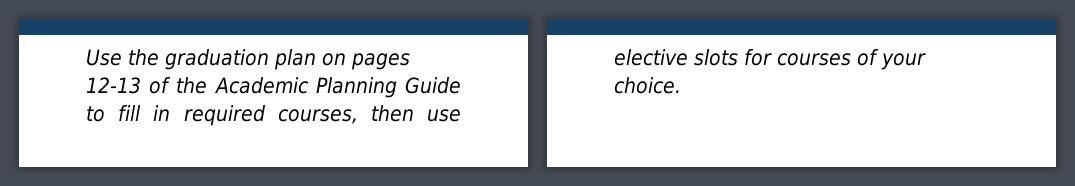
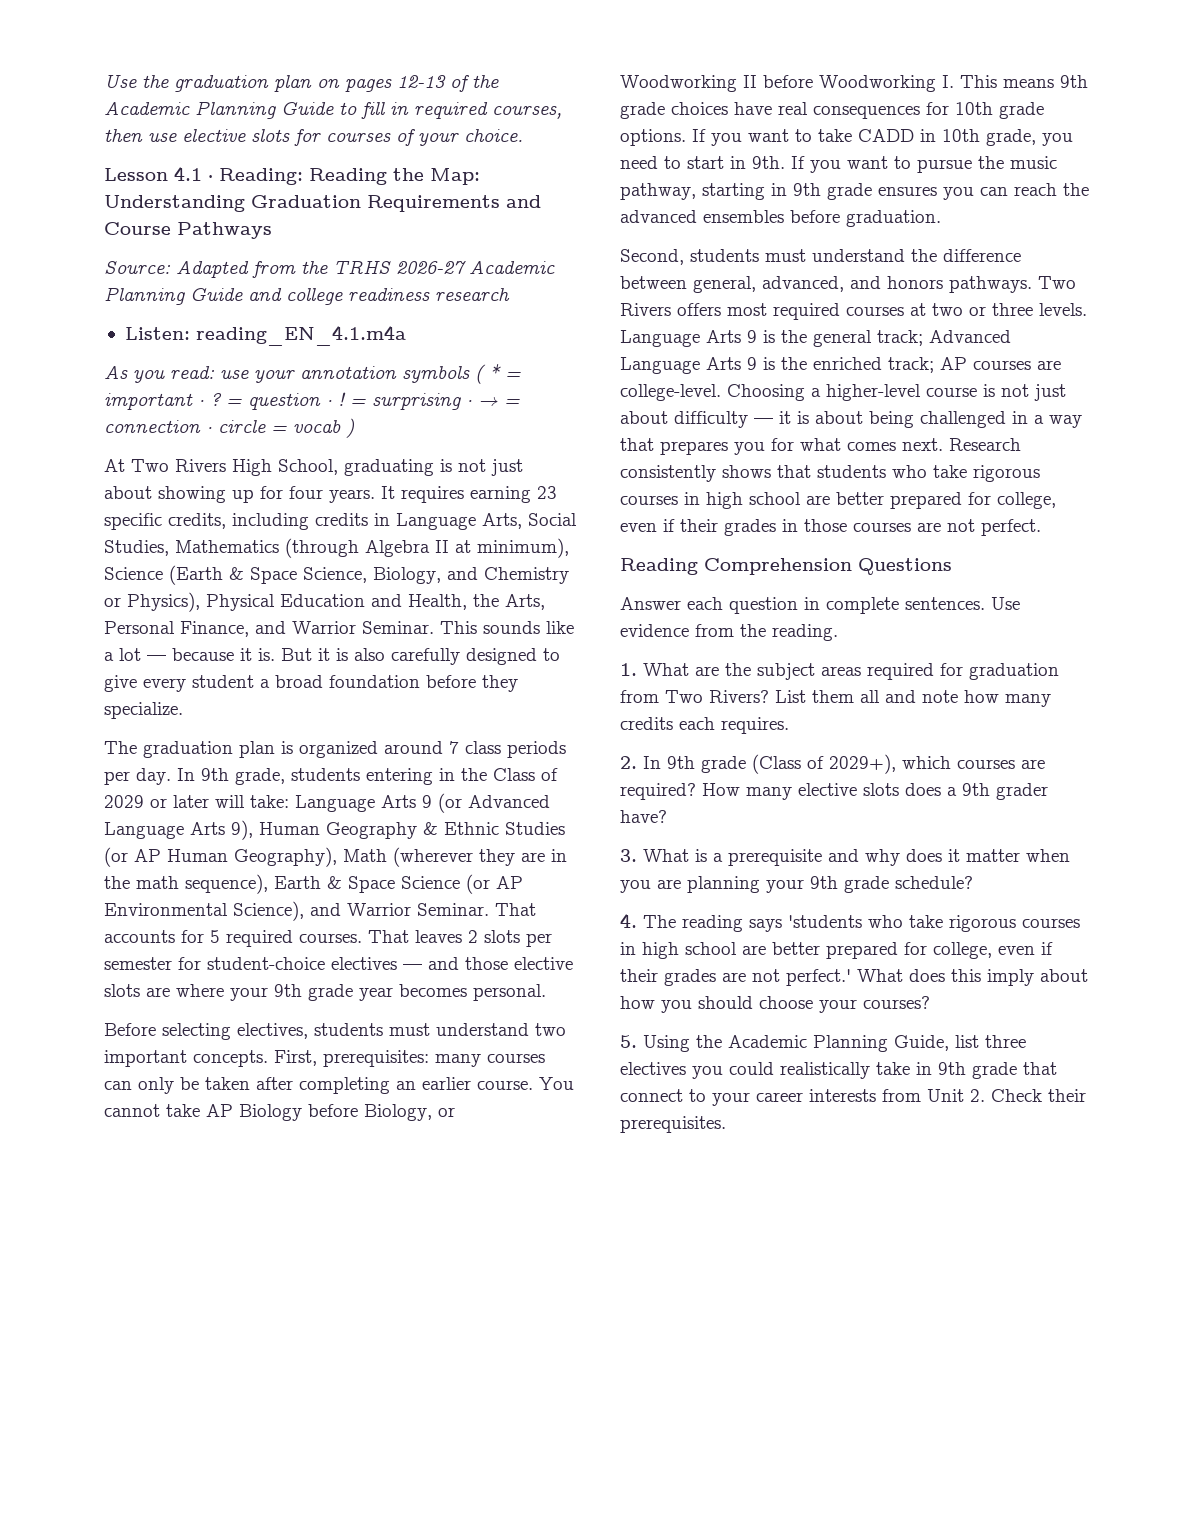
+ Lesson 4.1 · Reading: Reading the Map: Understanding Graduation Requirements and Course Pathways
+ Source: Adapted from the TRHS 2026-27 Academic Planning Guide and college readiness research
+ Listen: reading_EN_4.1.m4a
+ As you read: use your annotation symbols ( * = important · ? = question · ! = surprising · → = connection · circle = vocab )
+ At Two Rivers High School, graduating is not just about showing up for four years. It requires earning 23 specific credits, including credits in Language Arts, Social Studies, Mathematics (through Algebra II at minimum), Science (Earth & Space Science, Biology, and Chemistry or Physics), Physical Education and Health, the Arts, Personal Finance, and Warrior Seminar. This sounds like a lot — because it is. But it is also carefully designed to give every student a broad foundation before they specialize.
+ The graduation plan is organized around 7 class periods per day. In 9th grade, students entering in the Class of 2029 or later will take: Language Arts 9 (or Advanced Language Arts 9), Human Geography & Ethnic Studies (or AP Human Geography), Math (wherever they are in the math sequence), Earth & Space Science (or AP Environmental Science), and Warrior Seminar. That accounts for 5 required courses. That leaves 2 slots per semester for student-choice electives — and those elective slots are where your 9th grade year becomes personal.
+ Before selecting electives, students must understand two important concepts. First, prerequisites: many courses can only be taken after completing an earlier course. You cannot take AP Biology before Biology, or Woodworking II before Woodworking I. This means 9th grade choices have real consequences for 10th grade options. If you want to take CADD in 10th grade, you need to start in 9th. If you want to pursue the music pathway, starting in 9th grade ensures you can reach the advanced ensembles before graduation.
+ Second, students must understand the difference between general, advanced, and honors pathways. Two Rivers offers most required courses at two or three levels. Language Arts 9 is the general track; Advanced Language Arts 9 is the enriched track; AP courses are college-level. Choosing a higher-level course is not just about difficulty — it is about being challenged in a way that prepares you for what comes next. Research consistently shows that students who take rigorous courses in high school are better prepared for college, even if their grades in those courses are not perfect.
+ Reading Comprehension Questions
+ Answer each question in complete sentences. Use evidence from the reading.
+ 1. What are the subject areas required for graduation from Two Rivers? List them all and note how many credits each requires.
+ 2. In 9th grade (Class of 2029+), which courses are required? How many elective slots does a 9th grader have?
+ 3. What is a prerequisite and why does it matter when you are planning your 9th grade schedule?
+ 4. The reading says 'students who take rigorous courses in high school are better prepared for college, even if their grades are not perfect.' What does this imply about how you should choose your courses?
+ 5. Using the Academic Planning Guide, list three electives you could realistically take in 9th grade that connect to your career interests from Unit 2. Check their prerequisites.

